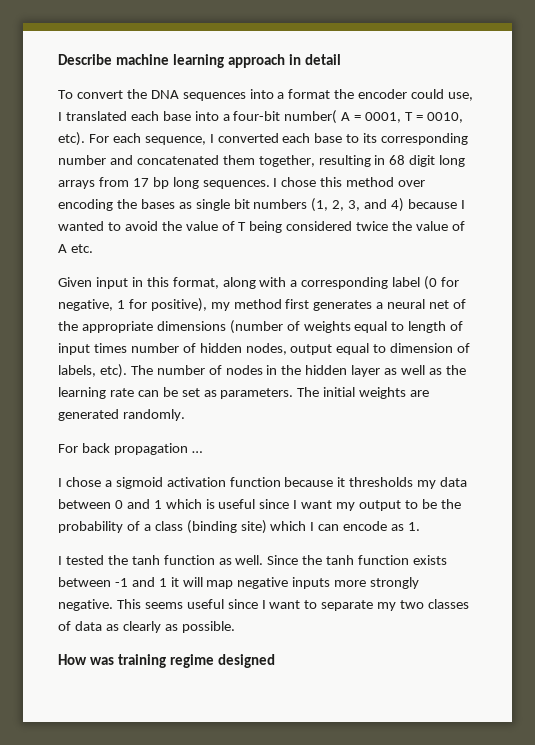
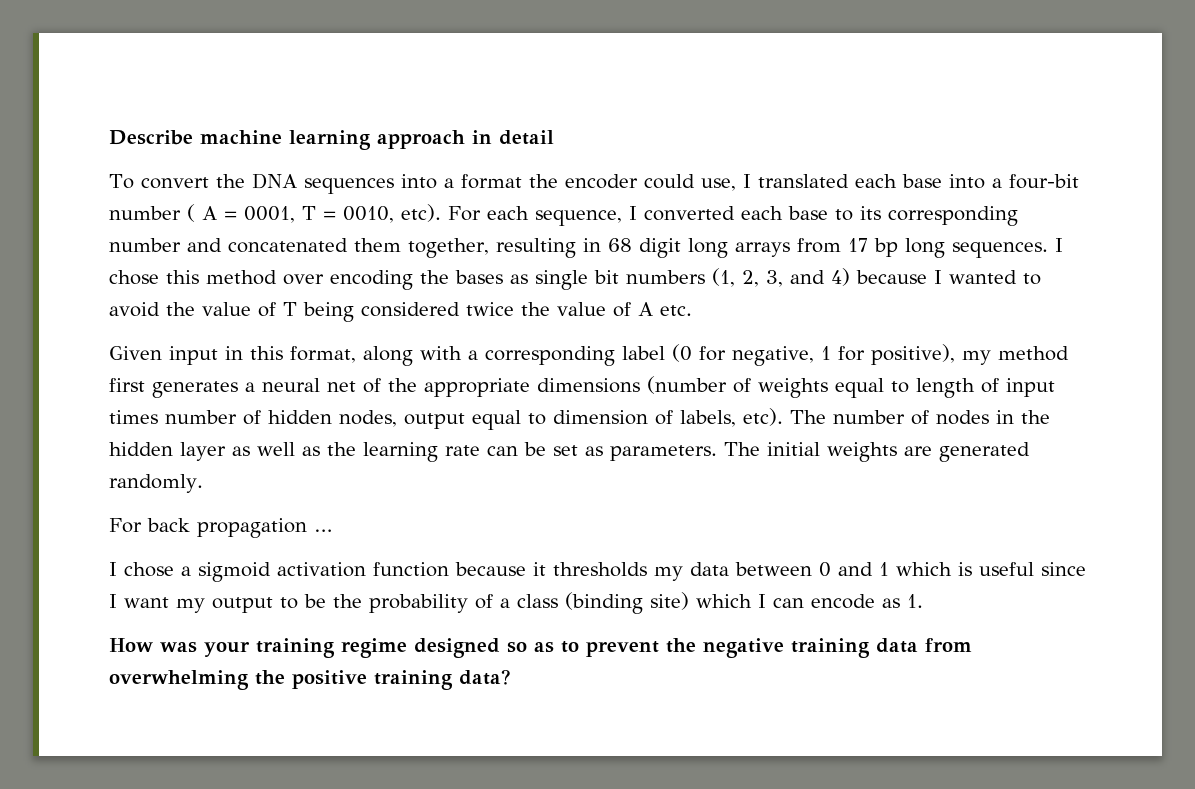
- To convert the DNA sequences into a format the encoder could use, I translated each base into a four-bit number( A = 0001, T = 0010, etc).
+ To convert the DNA sequences into a format the encoder could use, I translated each base into a four-bit number ( A = 0001, T = 0010, etc).
- I tested the tanh function as well. Since the tanh function exists between -1 and 1 it will map negative inputs more strongly negative. This seems useful since I want to separate my two classes of data as clearly as possible.
- How was training regime designed
+ How was your training regime designed so as to prevent the negative training data from overwhelming the positive training data?

